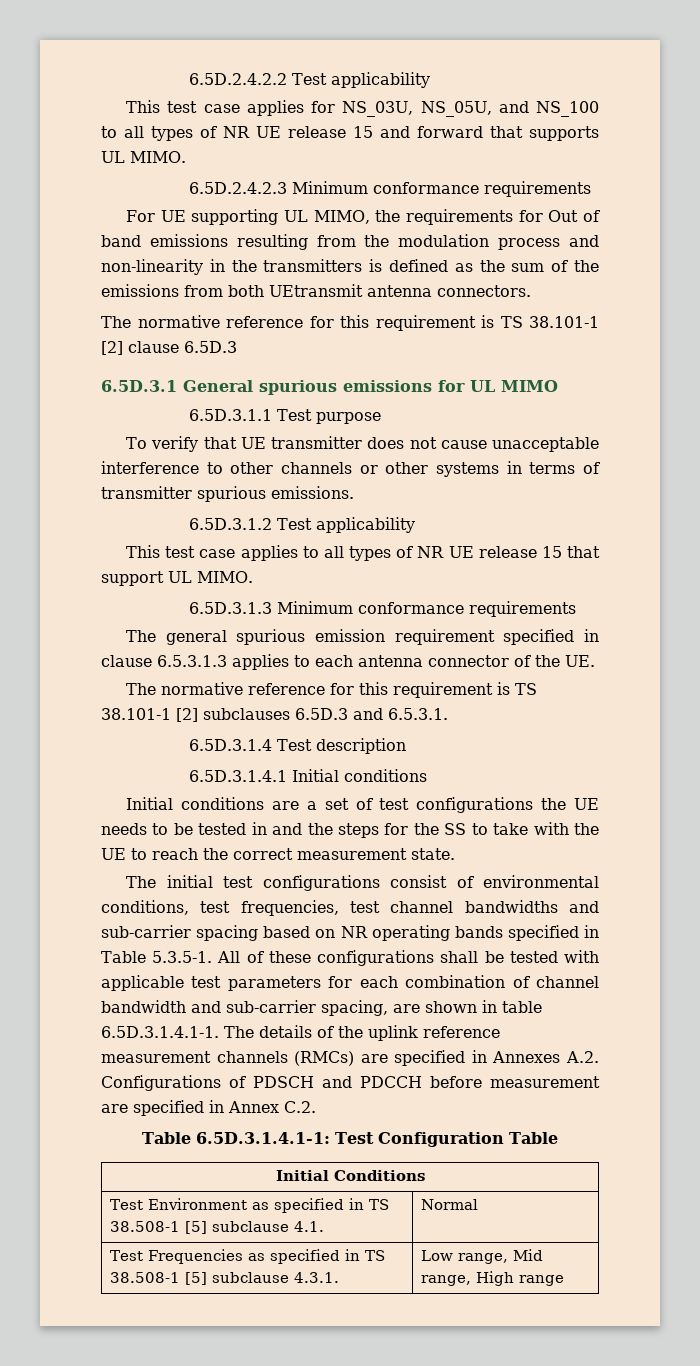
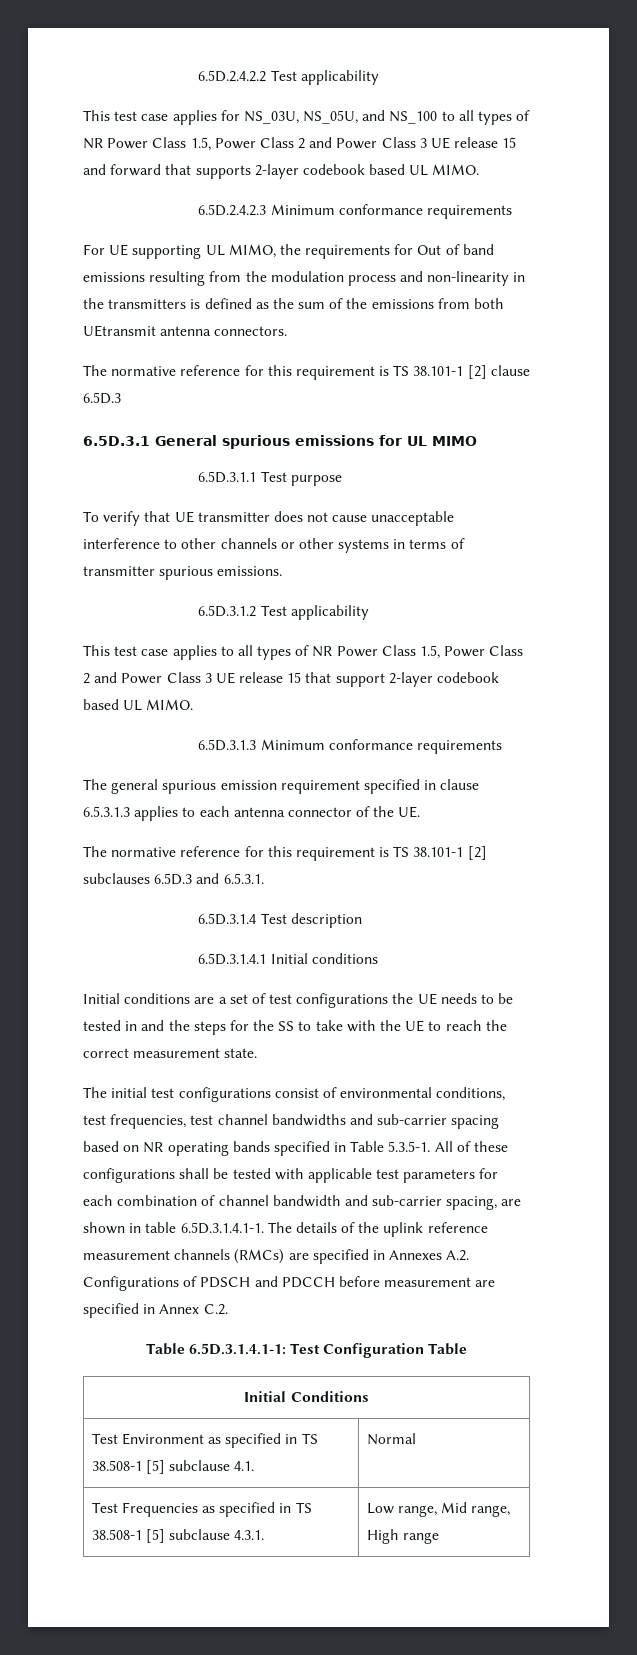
- This test case applies for NS_03U, NS_05U, and NS_100 to all types of NR UE release 15 and forward that supports UL MIMO.
+ This test case applies for NS_03U, NS_05U, and NS_100 to all types of NR Power Class 1.5, Power Class 2 and Power Class 3 UE release 15 and forward that supports 2-layer codebook based UL MIMO.
- This test case applies to all types of NR UE release 15 that support UL MIMO.
+ This test case applies to all types of NR Power Class 1.5, Power Class 2 and Power Class 3 UE release 15 that support 2-layer codebook based UL MIMO.

